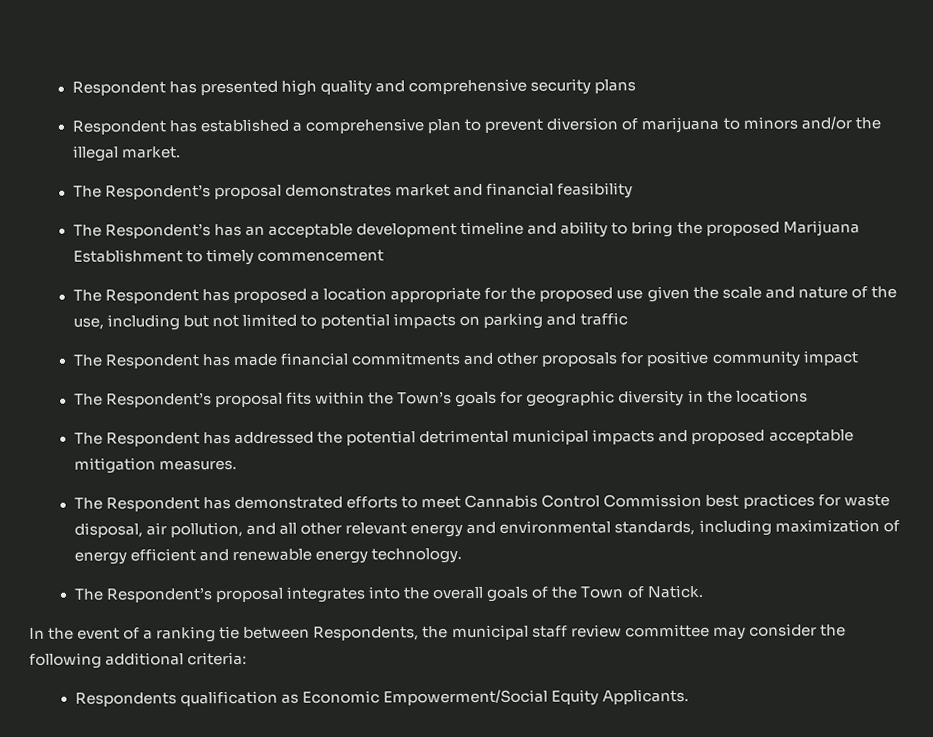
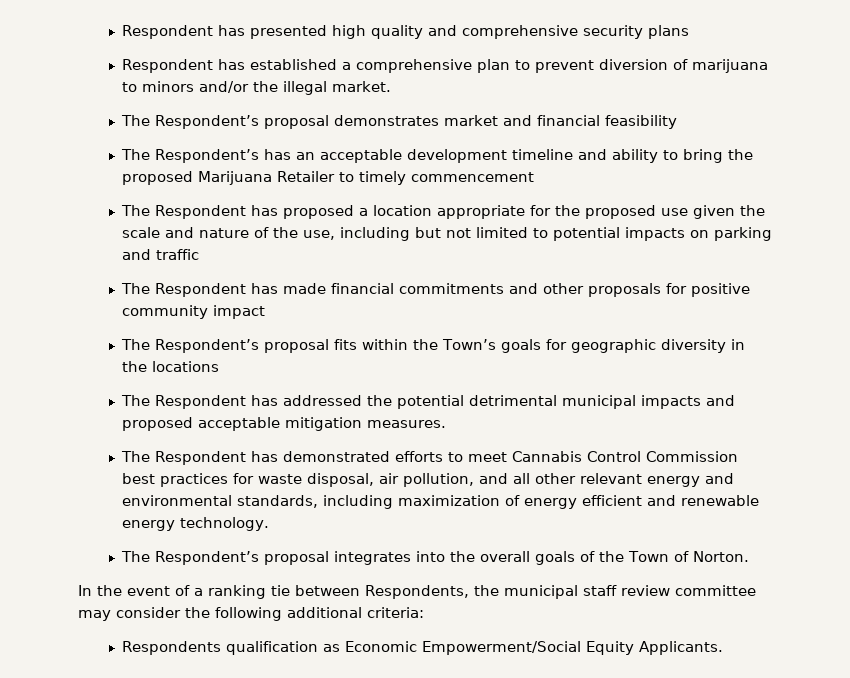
- The Respondent’s has an acceptable development timeline and ability to bring the proposed Marijuana Establishment to timely commencement
+ The Respondent’s has an acceptable development timeline and ability to bring the proposed Marijuana Retailer to timely commencement
- The Respondent’s proposal integrates into the overall goals of the Town of Natick.
+ The Respondent’s proposal integrates into the overall goals of the Town of Norton.

